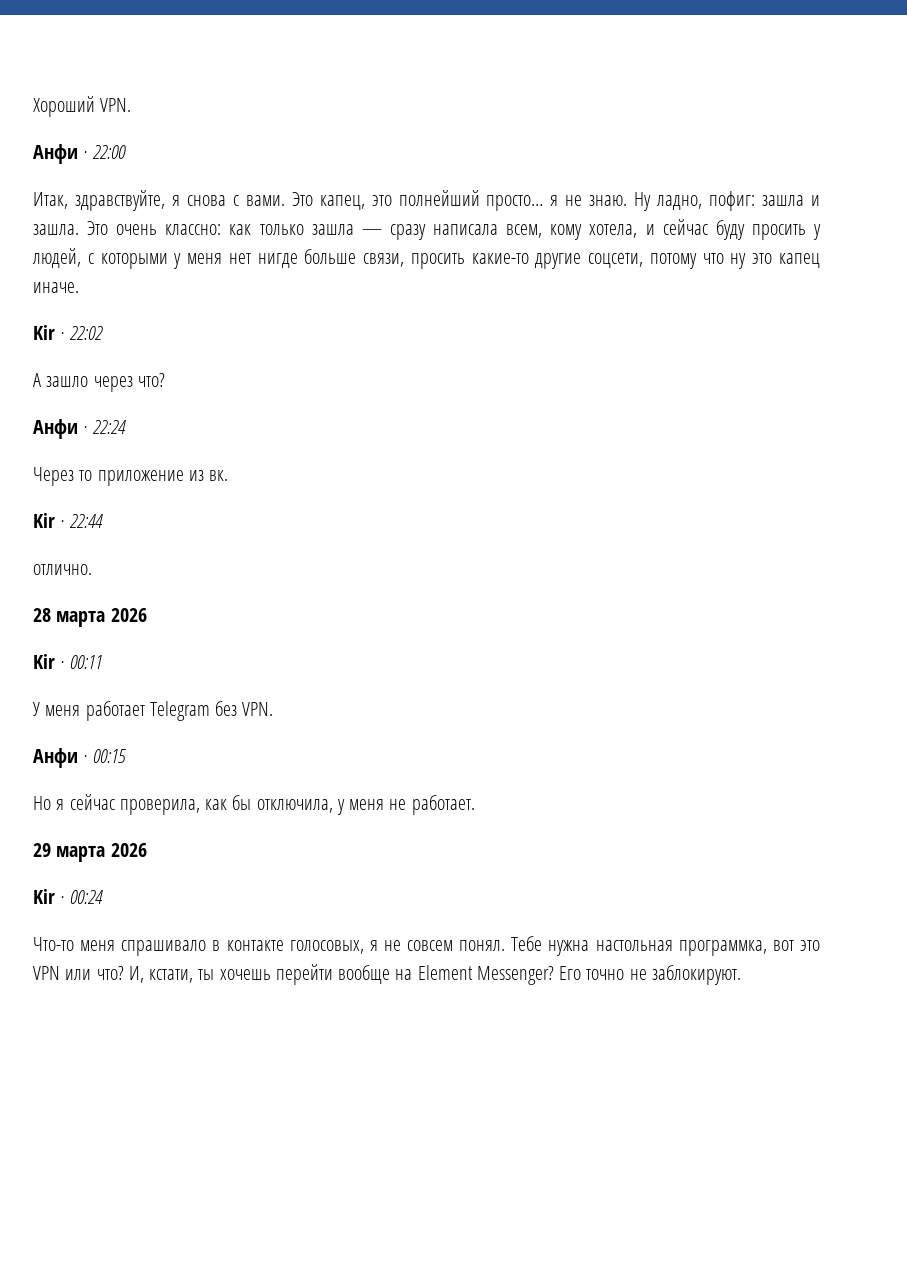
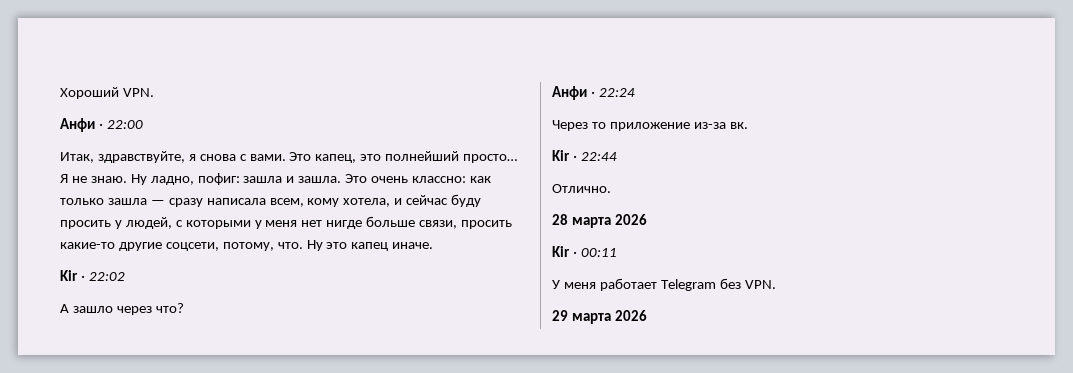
- Это капец, это полнейший просто… я не знаю.
+ Это капец, это полнейший просто… Я не знаю.
- Это очень классно: как только зашла — сразу написала всем, кому хотела, и сейчас буду просить у людей, с которыми у меня нет нигде больше связи, просить какие-то другие соцсети, потому что ну это капец иначе.
+ Это очень классно: как только зашла — сразу написала всем, кому хотела, и сейчас буду просить у людей, с которыми у меня нет нигде больше связи, просить какие-то другие соцсети, потому, что. Ну это капец иначе.
- Через то приложение из вк.
+ Через то приложение из-за вк.
- отлично.
+ Отлично.
- Анфи · 00:15
- Но я сейчас проверила, как бы отключила, у меня не работает.
  29 марта 2026
- Kir · 00:24
- Что-то меня спрашивало в контакте голосовых, я не совсем понял. Тебе нужна настольная программка, вот это VPN или что? И, кстати, ты хочешь перейти вообще на Element Messenger? Его точно не заблокируют.

